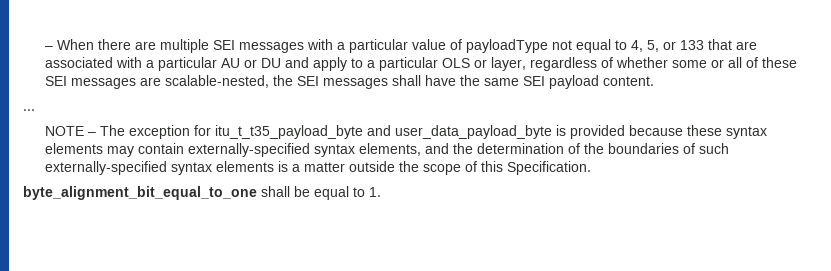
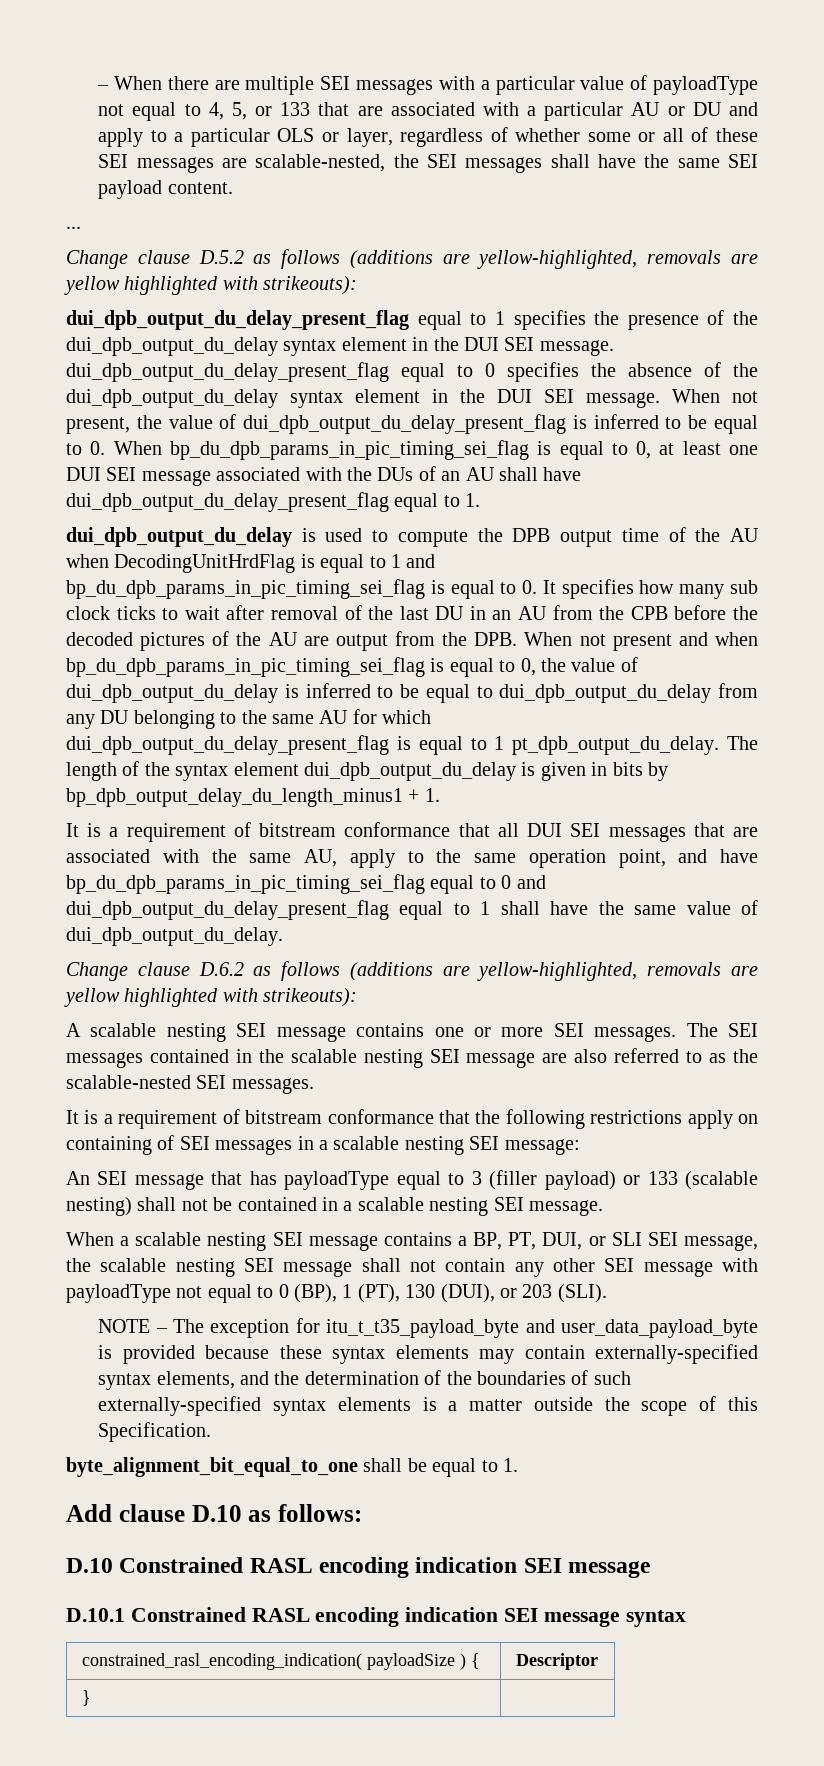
+ Change clause D.5.2 as follows (additions are yellow-highlighted, removals are yellow highlighted with strikeouts):
+ dui_dpb_output_du_delay_present_flag equal to 1 specifies the presence of the dui_dpb_output_du_delay syntax element in the DUI SEI message. dui_dpb_output_du_delay_present_flag equal to 0 specifies the absence of the dui_dpb_output_du_delay syntax element in the DUI SEI message. When not present, the value of dui_dpb_output_du_delay_present_flag is inferred to be equal to 0. When bp_du_dpb_params_in_pic_timing_sei_flag is equal to 0, at least one DUI SEI message associated with the DUs of an AU shall have dui_dpb_output_du_delay_present_flag equal to 1.
+ dui_dpb_output_du_delay is used to compute the DPB output time of the AU when DecodingUnitHrdFlag is equal to 1 and bp_du_dpb_params_in_pic_timing_sei_flag is equal to 0. It specifies how many sub clock ticks to wait after removal of the last DU in an AU from the CPB before the decoded pictures of the AU are output from the DPB. When not present and when bp_du_dpb_params_in_pic_timing_sei_flag is equal to 0, the value of dui_dpb_output_du_delay is inferred to be equal to dui_dpb_output_du_delay from any DU belonging to the same AU for which dui_dpb_output_du_delay_present_flag is equal to 1 pt_dpb_output_du_delay. The length of the syntax element dui_dpb_output_du_delay is given in bits by bp_dpb_output_delay_du_length_minus1 + 1.
+ It is a requirement of bitstream conformance that all DUI SEI messages that are associated with the same AU, apply to the same operation point, and have bp_du_dpb_params_in_pic_timing_sei_flag equal to 0 and dui_dpb_output_du_delay_present_flag equal to 1 shall have the same value of dui_dpb_output_du_delay.
+ Change clause D.6.2 as follows (additions are yellow-highlighted, removals are yellow highlighted with strikeouts):
+ A scalable nesting SEI message contains one or more SEI messages. The SEI messages contained in the scalable nesting SEI message are also referred to as the scalable-nested SEI messages.
+ It is a requirement of bitstream conformance that the following restrictions apply on containing of SEI messages in a scalable nesting SEI message:
+ An SEI message that has payloadType equal to 3 (filler payload) or 133 (scalable nesting) shall not be contained in a scalable nesting SEI message.
+ When a scalable nesting SEI message contains a BP, PT, DUI, or SLI SEI message, the scalable nesting SEI message shall not contain any other SEI message with payloadType not equal to 0 (BP), 1 (PT), 130 (DUI), or 203 (SLI).
+ Add clause D.10 as follows:
+ D.10 Constrained RASL encoding indication SEI message
+ D.10.1 Constrained RASL encoding indication SEI message syntax
+ constrained_rasl_encoding_indication( payloadSize ) { | Descriptor
+ } |

